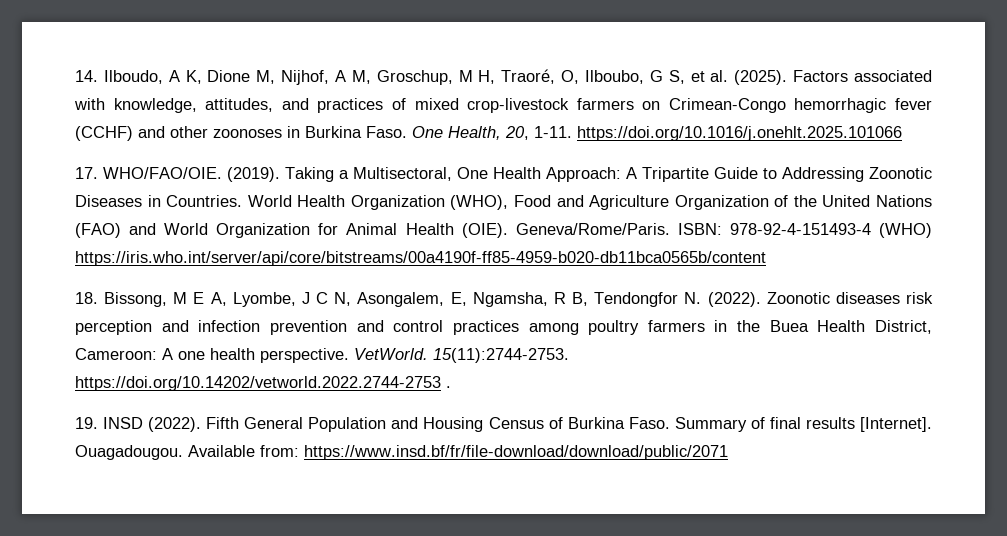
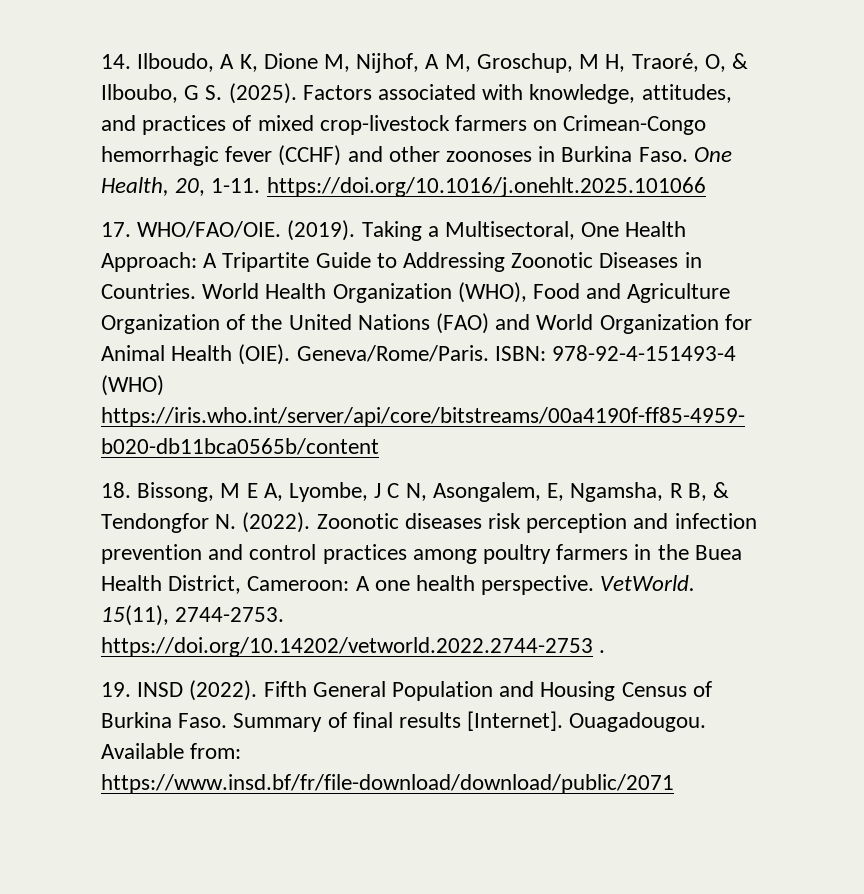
- 14. Ilboudo, A K, Dione M, Nijhof, A M, Groschup, M H, Traoré, O, Ilboubo, G S, et al. (2025).
+ 14. Ilboudo, A K, Dione M, Nijhof, A M, Groschup, M H, Traoré, O, & Ilboubo, G S. (2025).
- 18. Bissong, M E A, Lyombe, J C N, Asongalem, E, Ngamsha, R B, Tendongfor N. (2022).
+ 18. Bissong, M E A, Lyombe, J C N, Asongalem, E, Ngamsha, R B, & Tendongfor N. (2022).
- 15(11):2744-2753. https://doi.org/10.14202/vetworld.2022.2744-2753 .
+ 15(11), 2744-2753. https://doi.org/10.14202/vetworld.2022.2744-2753 .

